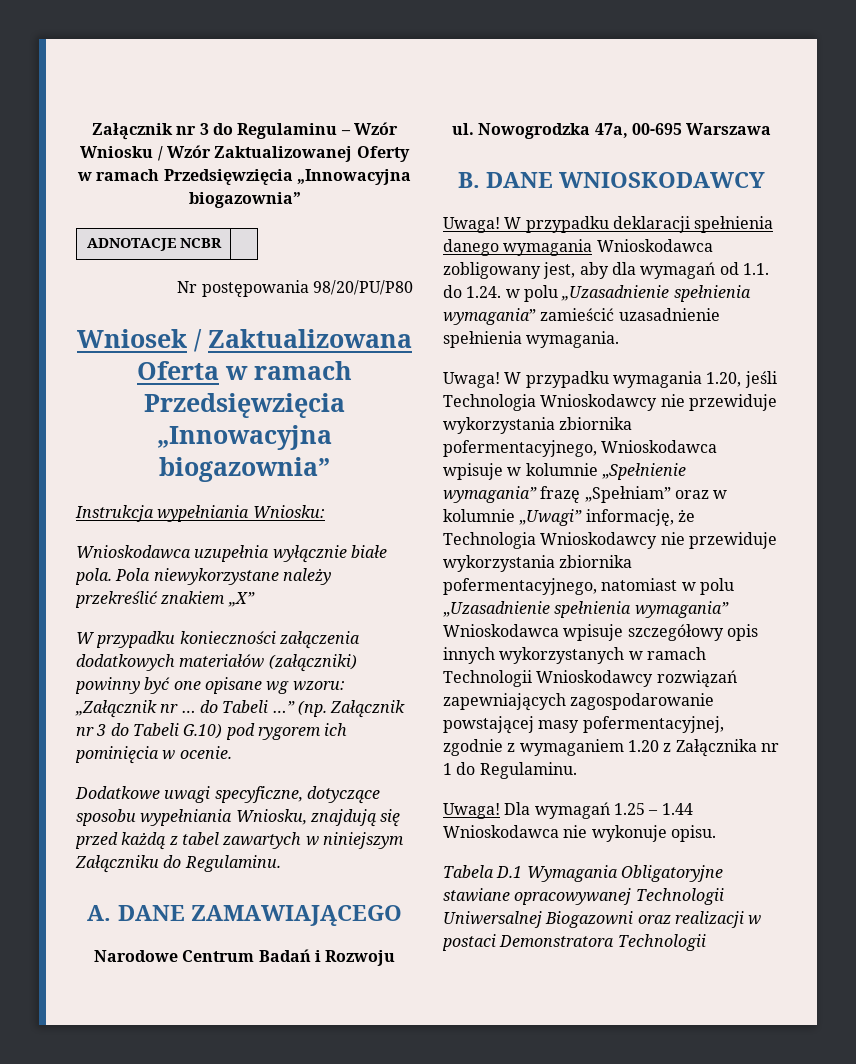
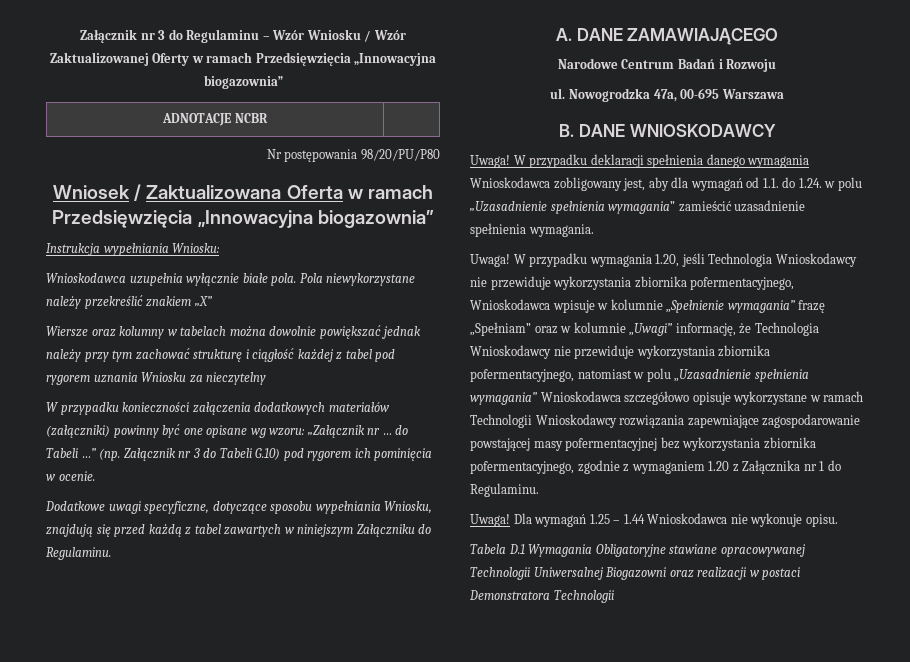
+ Wiersze oraz kolumny w tabelach można dowolnie powiększać jednak należy przy tym zachować strukturę i ciągłość każdej z tabel pod rygorem uznania Wniosku za nieczytelny
- W przypadku wymagania 1.20, jeśli Technologia Wnioskodawcy nie przewiduje wykorzystania zbiornika pofermentacyjnego, Wnioskodawca wpisuje w kolumnie „Spełnienie wymagania” frazę „Spełniam” oraz w kolumnie „Uwagi” informację, że Technologia Wnioskodawcy nie przewiduje wykorzystania zbiornika pofermentacyjnego, natomiast w polu „Uzasadnienie spełnienia wymagania” Wnioskodawca wpisuje szczegółowy opis innych wykorzystanych w ramach Technologii Wnioskodawcy rozwiązań zapewniających zagospodarowanie powstającej masy pofermentacyjnej, zgodnie z wymaganiem 1.20 z Załącznika nr 1 do Regulaminu.
+ W przypadku wymagania 1.20, jeśli Technologia Wnioskodawcy nie przewiduje wykorzystania zbiornika pofermentacyjnego, Wnioskodawca wpisuje w kolumnie „Spełnienie wymagania” frazę „Spełniam” oraz w kolumnie „Uwagi” informację, że Technologia Wnioskodawcy nie przewiduje wykorzystania zbiornika pofermentacyjnego, natomiast w polu „Uzasadnienie spełnienia wymagania” Wnioskodawca szczegółowo opisuje wykorzystane w ramach Technologii Wnioskodawcy rozwiązania zapewniające zagospodarowanie powstającej masy pofermentacyjnej bez wykorzystania zbiornika pofermentacyjnego, zgodnie z wymaganiem 1.20 z Załącznika nr 1 do Regulaminu.

